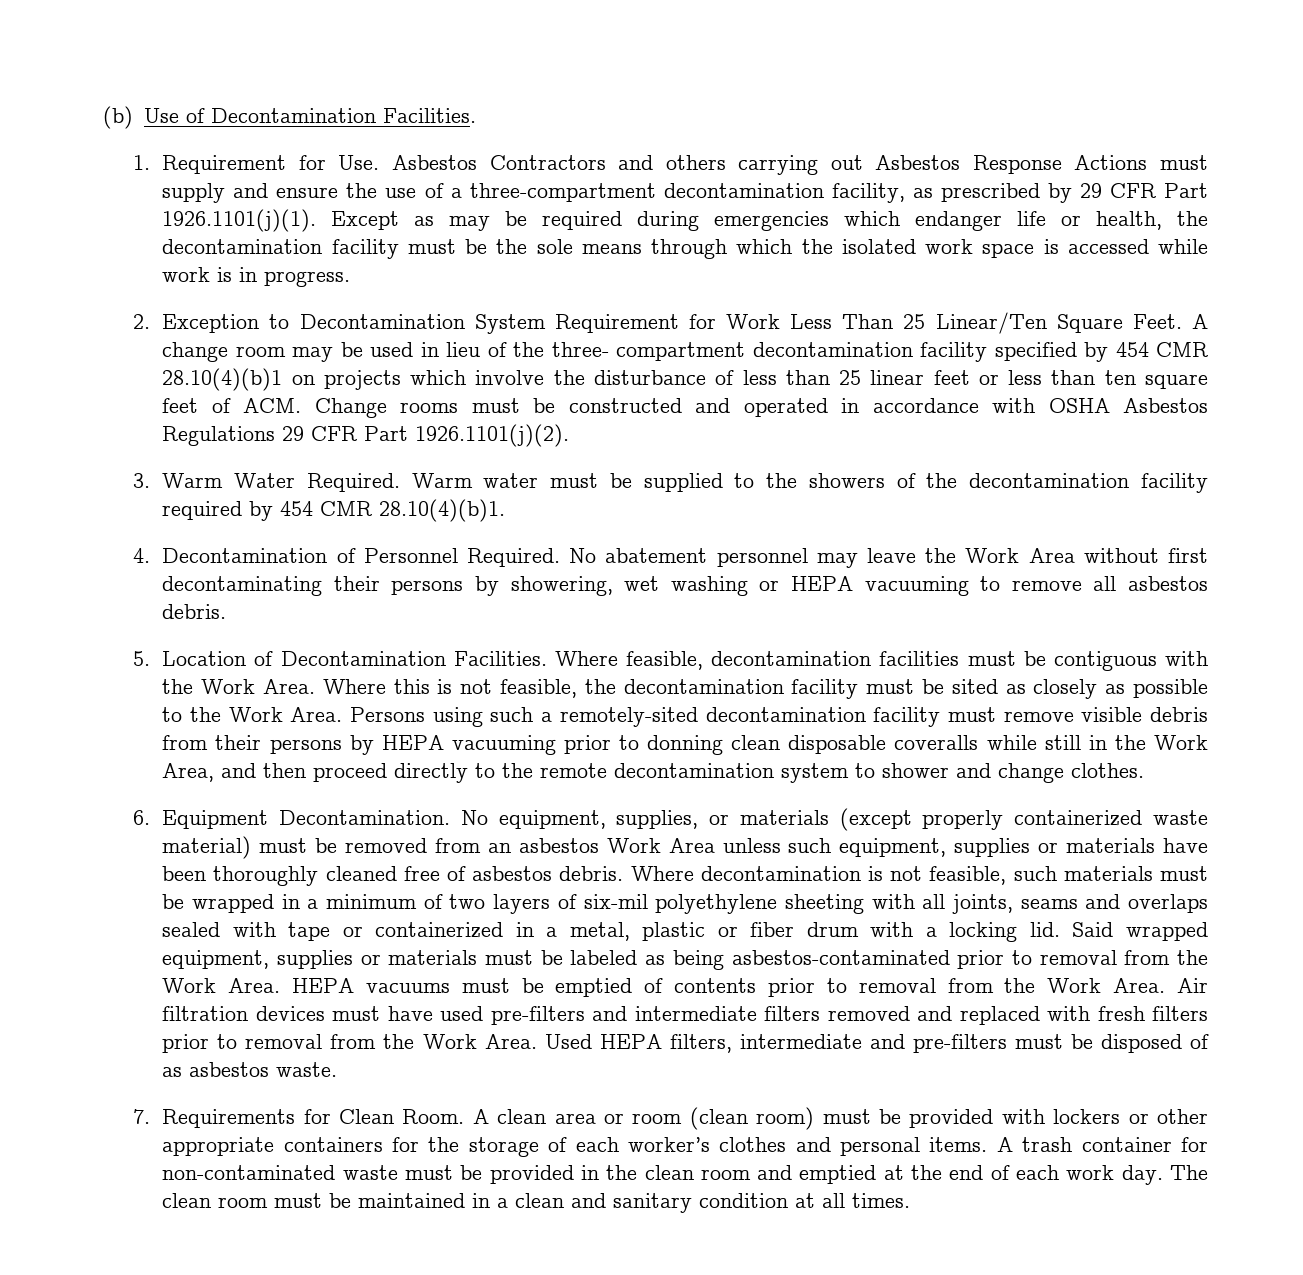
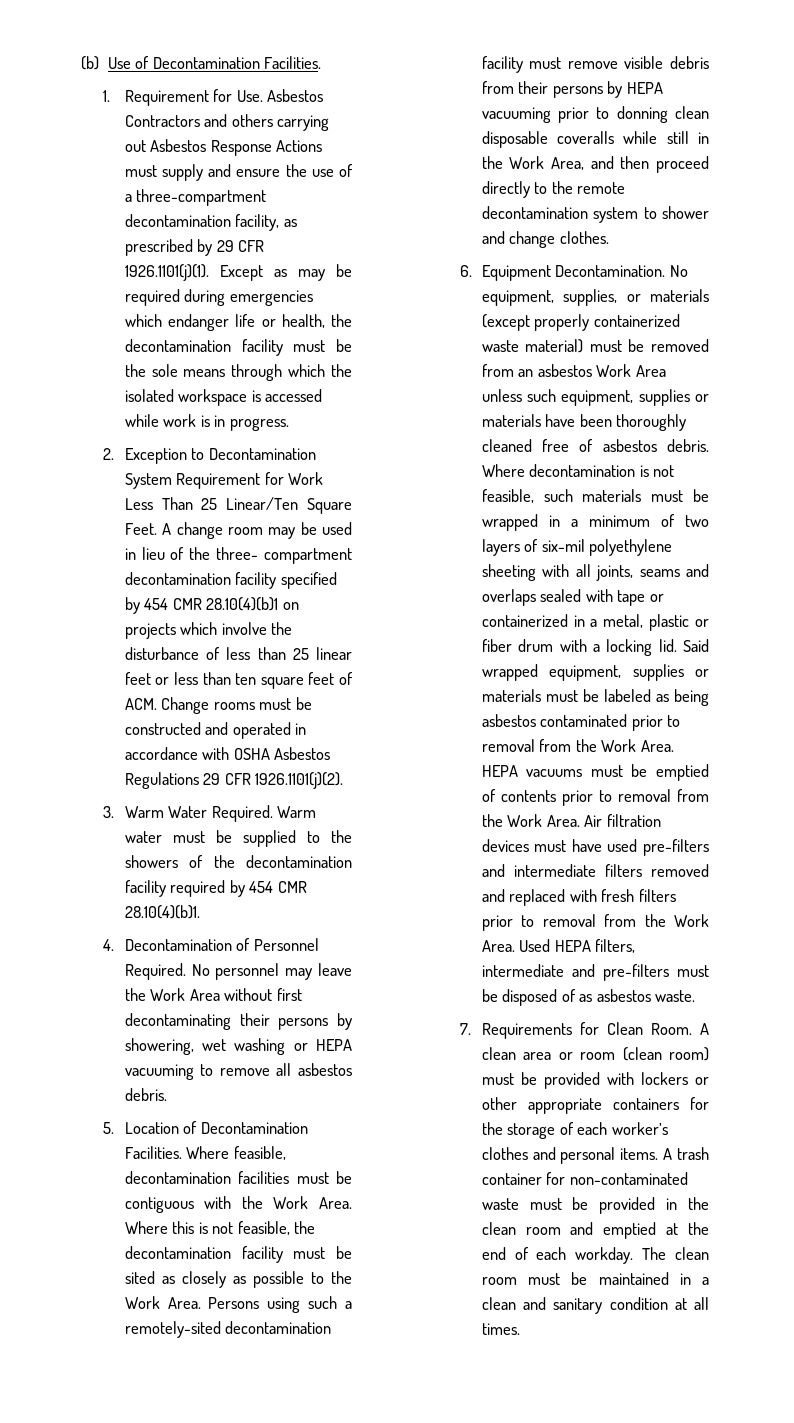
- 1. Requirement for Use. Asbestos Contractors and others carrying out Asbestos Response Actions must supply and ensure the use of a three-compartment decontamination facility, as prescribed by 29 CFR Part 1926.1101(j)(1). Except as may be required during emergencies which endanger life or health, the decontamination facility must be the sole means through which the isolated work space is accessed while work is in progress.
+ 1. Requirement for Use. Asbestos Contractors and others carrying out Asbestos Response Actions must supply and ensure the use of a three-compartment decontamination facility, as prescribed by 29 CFR 1926.1101(j)(1). Except as may be required during emergencies which endanger life or health, the decontamination facility must be the sole means through which the isolated workspace is accessed while work is in progress.
- A change room may be used in lieu of the three- compartment decontamination facility specified by 454 CMR 28.10(4)(b)1 on projects which involve the disturbance of less than 25 linear feet or less than ten square feet of ACM. Change rooms must be constructed and operated in accordance with OSHA Asbestos Regulations 29 CFR Part 1926.1101(j)(2).
+ A change room may be used in lieu of the three- compartment decontamination facility specified by 454 CMR 28.10(4)(b)1 on projects which involve the disturbance of less than 25 linear feet or less than ten square feet of ACM. Change rooms must be constructed and operated in accordance with OSHA Asbestos Regulations 29 CFR 1926.1101(j)(2).
- No abatement personnel may leave the Work Area without first decontaminating their persons by showering, wet washing or HEPA vacuuming to remove all asbestos debris.
+ No personnel may leave the Work Area without first decontaminating their persons by showering, wet washing or HEPA vacuuming to remove all asbestos debris.
- Said wrapped equipment, supplies or materials must be labeled as being asbestos-contaminated prior to removal from the Work Area.
+ Said wrapped equipment, supplies or materials must be labeled as being asbestos contaminated prior to removal from the Work Area.
- A trash container for non-contaminated waste must be provided in the clean room and emptied at the end of each work day.
+ A trash container for non-contaminated waste must be provided in the clean room and emptied at the end of each workday.

